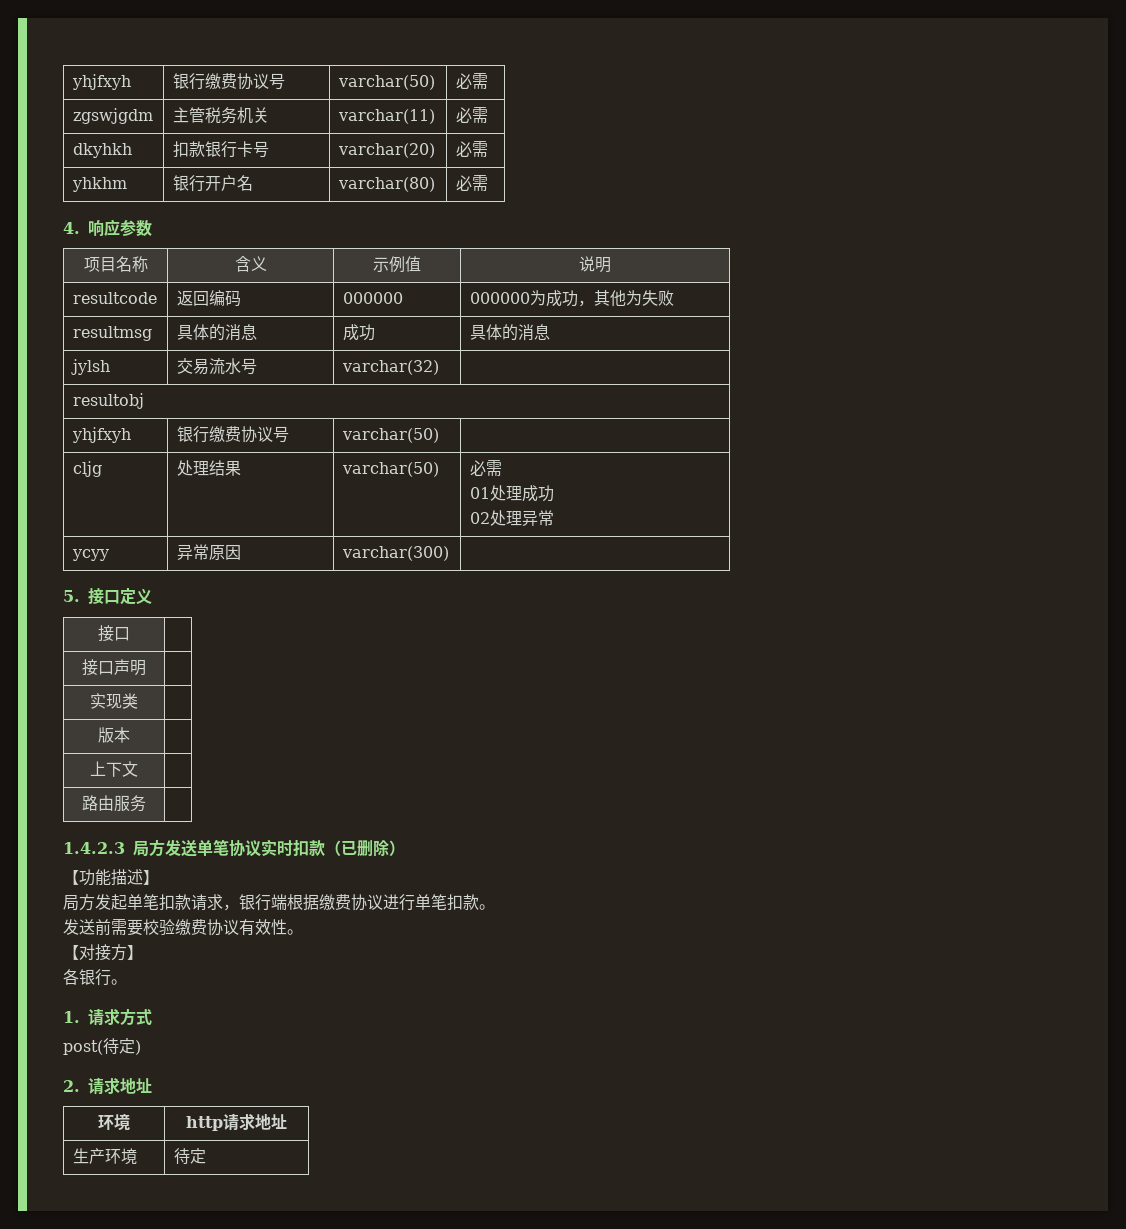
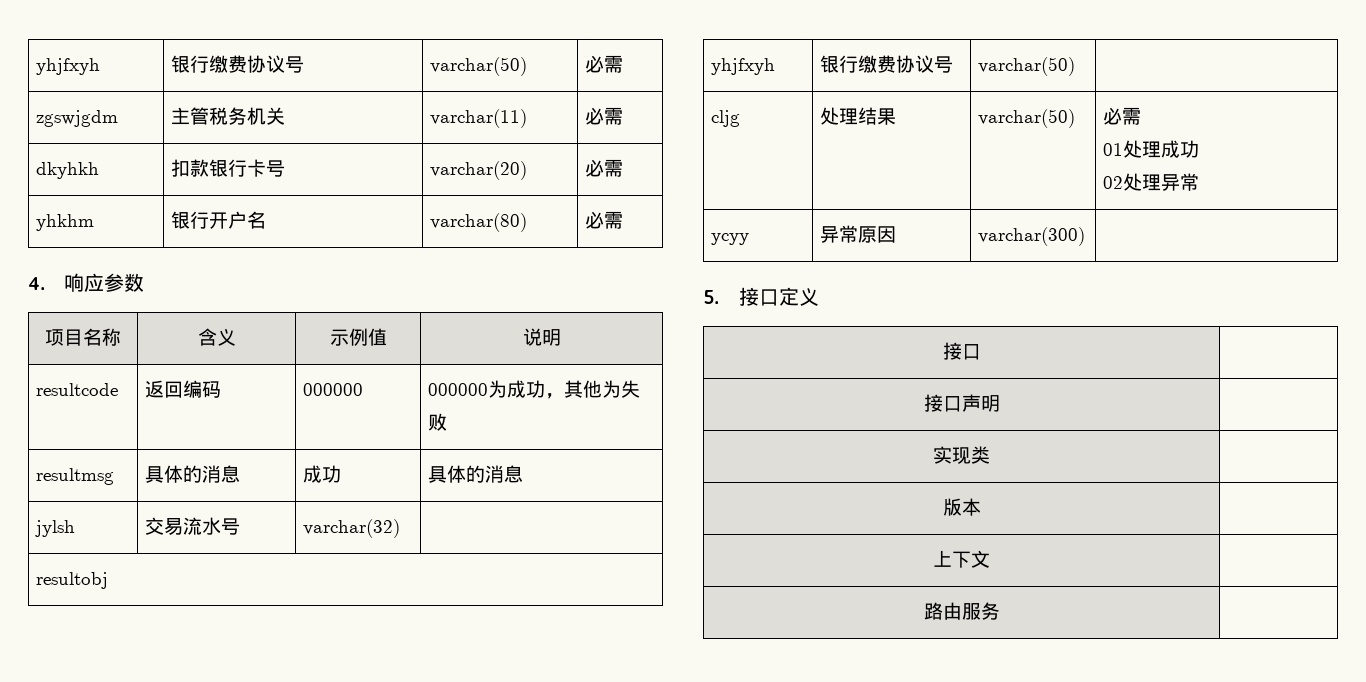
- 1.4.2.3局方发送单笔协议实时扣款（已删除）
- 【功能描述】
- 局方发起单笔扣款请求，银行端根据缴费协议进行单笔扣款。
- 发送前需要校验缴费协议有效性。
- 【对接方】
- 各银行。
- 1.请求方式
- post(待定)
- 2.请求地址
- 环境 | http请求地址
- 生产环境 | 待定

